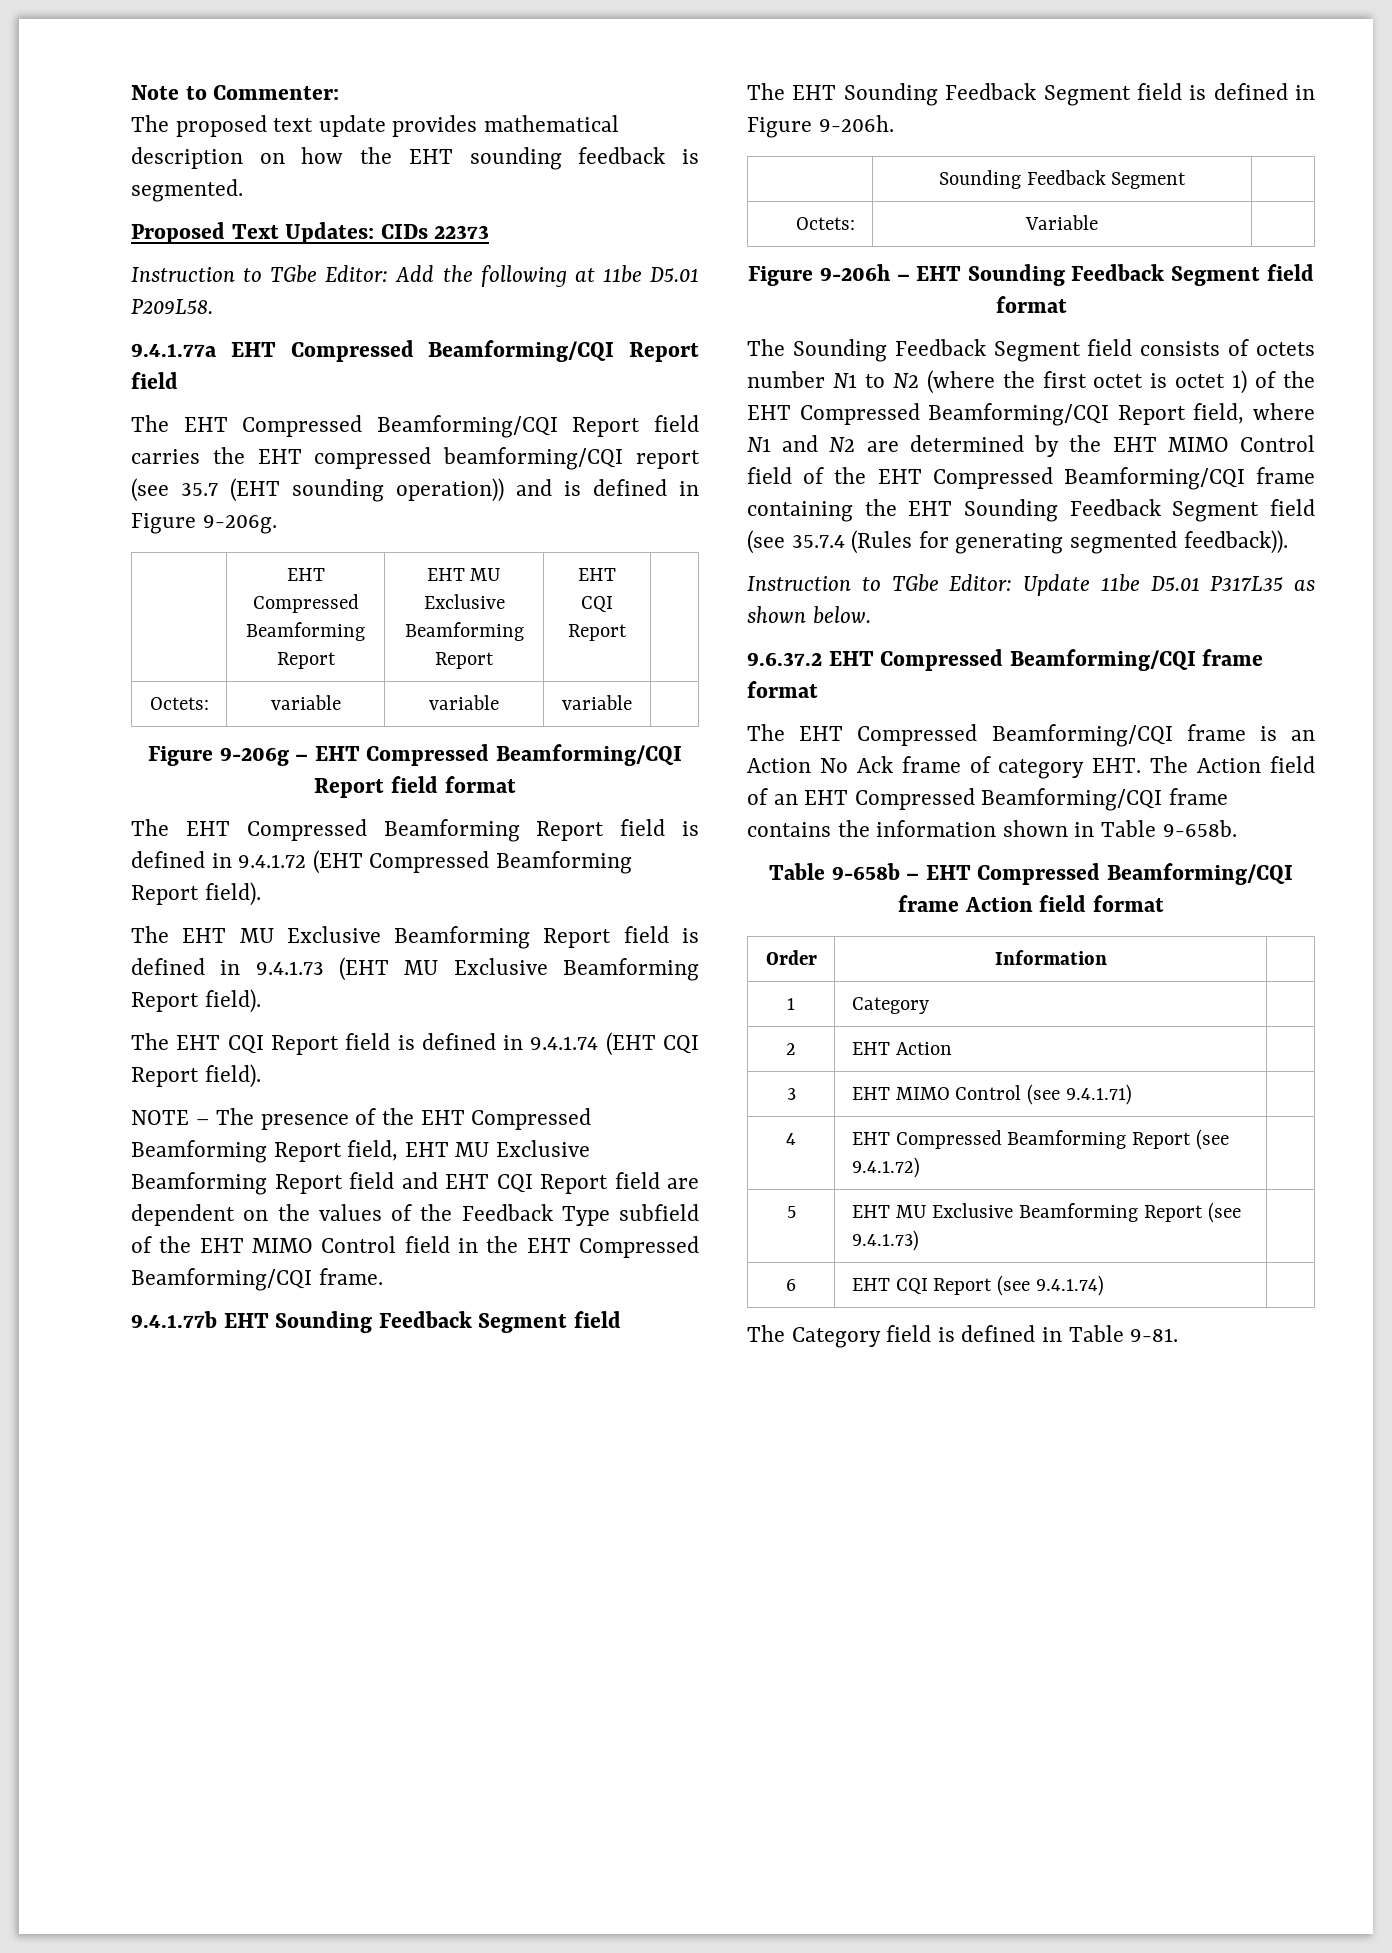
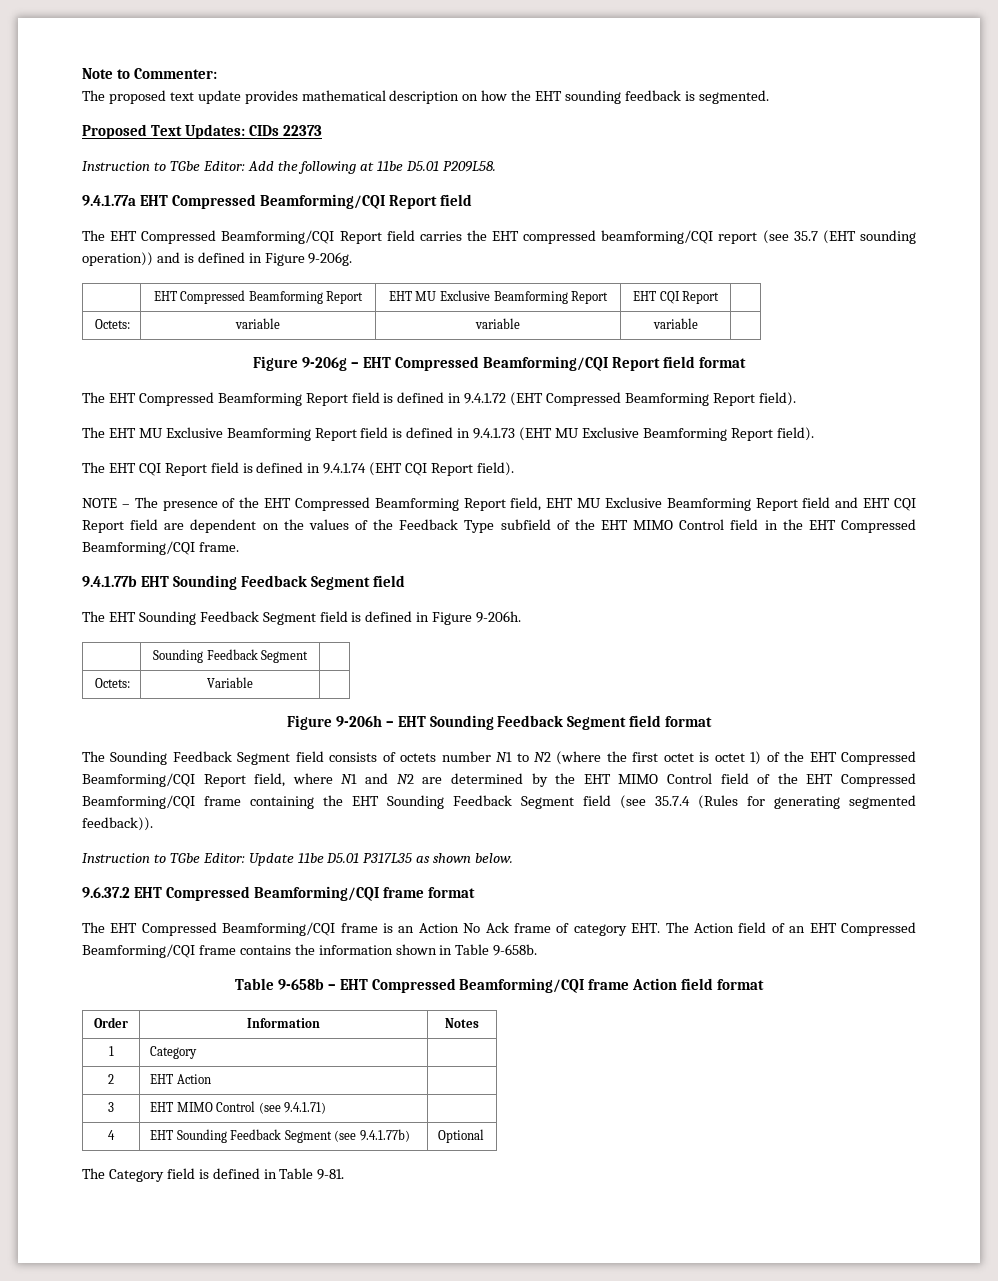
- Order | Information |
+ Order | Information | Notes
- 4 | EHT Compressed Beamforming Report (see 9.4.1.72) |
- 5 | EHT MU Exclusive Beamforming Report (see 9.4.1.73) |
- 6 | EHT CQI Report (see 9.4.1.74) |
+ 4 | EHT Sounding Feedback Segment (see 9.4.1.77b) | Optional

